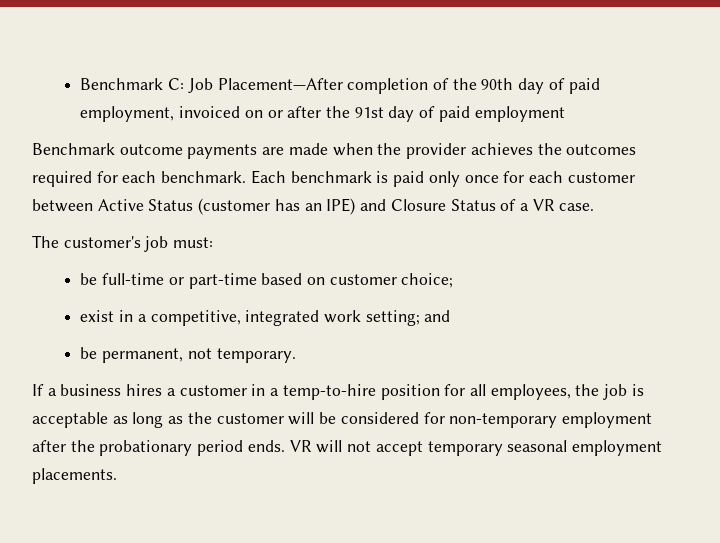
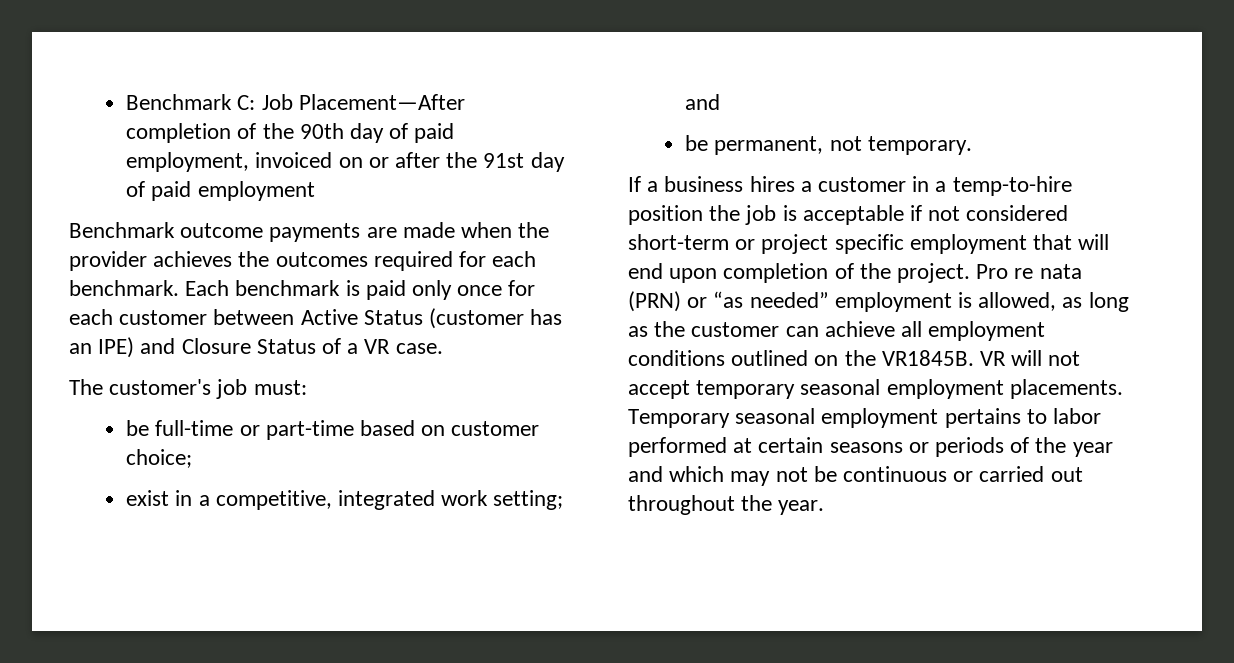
- If a business hires a customer in a temp-to-hire position for all employees, the job is acceptable as long as the customer will be considered for non-temporary employment after the probationary period ends.
+ If a business hires a customer in a temp-to-hire position the job is acceptable if not considered short-term or project specific employment that will end upon completion of the project. Pro re nata (PRN) or “as needed” employment is allowed, as long as the customer can achieve all employment conditions outlined on the VR1845B.
+ Temporary seasonal employment pertains to labor performed at certain seasons or periods of the year and which may not be continuous or carried out throughout the year.

